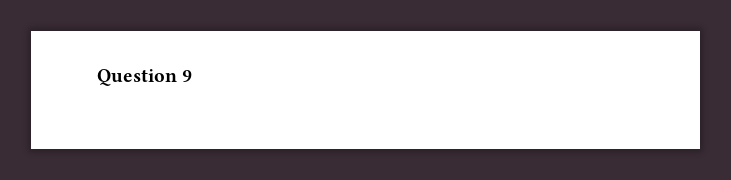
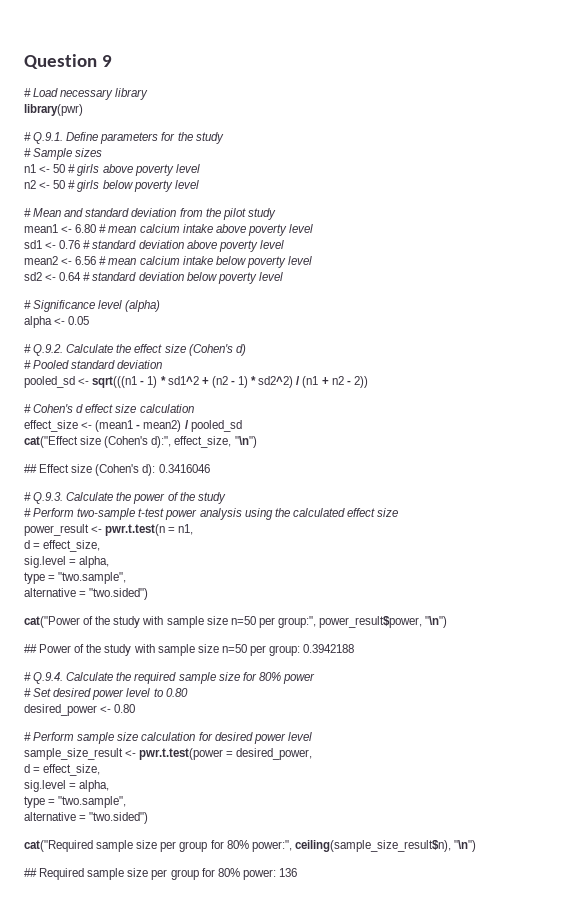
+ # Load necessary library
+ library(pwr)
+ # Q.9.1. Define parameters for the study
+ # Sample sizes
+ n1 <- 50 # girls above poverty level
+ n2 <- 50 # girls below poverty level
+ # Mean and standard deviation from the pilot study
+ mean1 <- 6.80 # mean calcium intake above poverty level
+ sd1 <- 0.76 # standard deviation above poverty level
+ mean2 <- 6.56 # mean calcium intake below poverty level
+ sd2 <- 0.64 # standard deviation below poverty level
+ # Significance level (alpha)
+ alpha <- 0.05
+ # Q.9.2. Calculate the effect size (Cohen's d)
+ # Pooled standard deviation
+ pooled_sd <- sqrt(((n1 - 1) * sd1^2 + (n2 - 1) * sd2^2) / (n1 + n2 - 2))
+ # Cohen's d effect size calculation
+ effect_size <- (mean1 - mean2) / pooled_sd
+ cat("Effect size (Cohen's d):", effect_size, "\n")
+ ## Effect size (Cohen's d): 0.3416046
+ # Q.9.3. Calculate the power of the study
+ # Perform two-sample t-test power analysis using the calculated effect size
+ power_result <- pwr.t.test(n = n1,
+ d = effect_size,
+ sig.level = alpha,
+ type = "two.sample",
+ alternative = "two.sided")
+ cat("Power of the study with sample size n=50 per group:", power_result$power, "\n")
+ ## Power of the study with sample size n=50 per group: 0.3942188
+ # Q.9.4. Calculate the required sample size for 80% power
+ # Set desired power level to 0.80
+ desired_power <- 0.80
+ # Perform sample size calculation for desired power level
+ sample_size_result <- pwr.t.test(power = desired_power,
+ d = effect_size,
+ sig.level = alpha,
+ type = "two.sample",
+ alternative = "two.sided")
+ cat("Required sample size per group for 80% power:", ceiling(sample_size_result$n), "\n")
+ ## Required sample size per group for 80% power: 136

